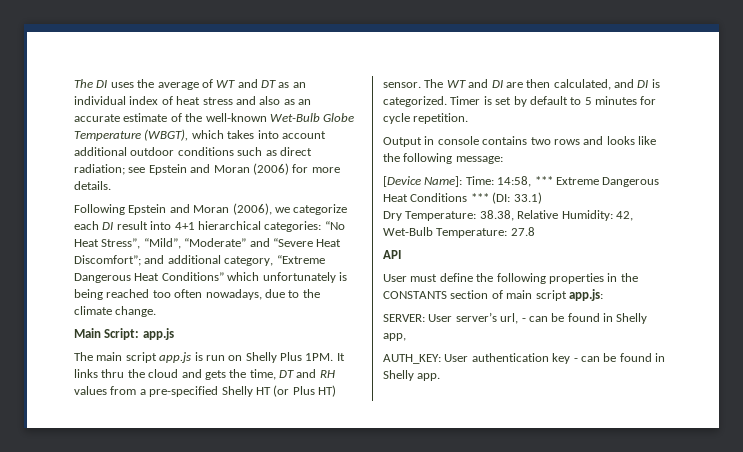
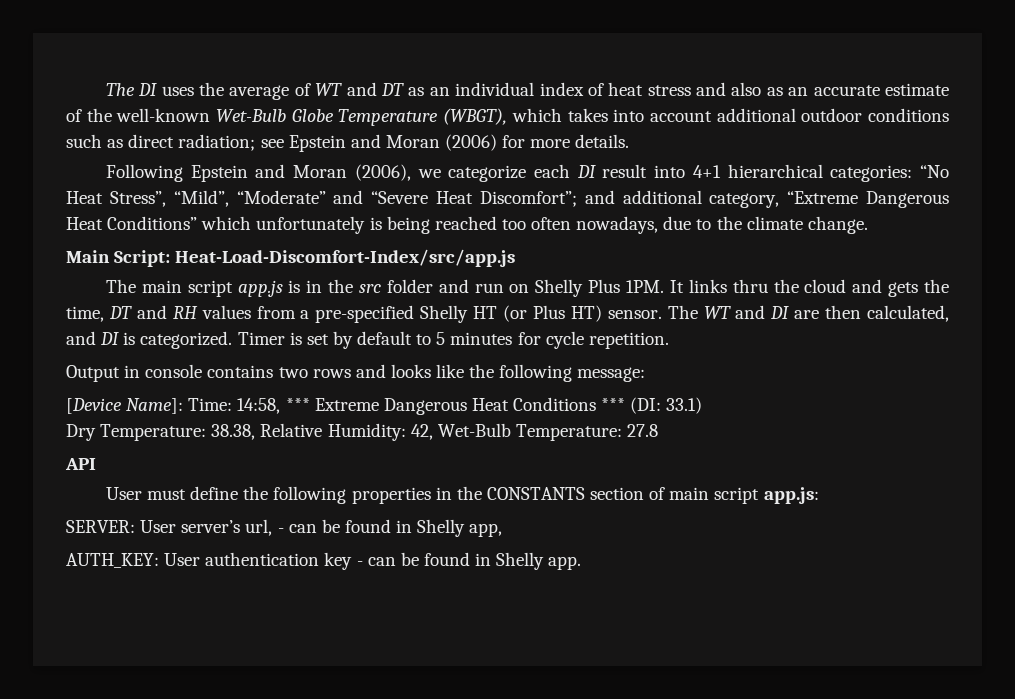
- Main Script: app.js
+ Main Script: Heat-Load-Discomfort-Index/src/app.js
- The main script app.js is run on Shelly Plus 1PM.
+ The main script app.js is in the src folder and run on Shelly Plus 1PM.

